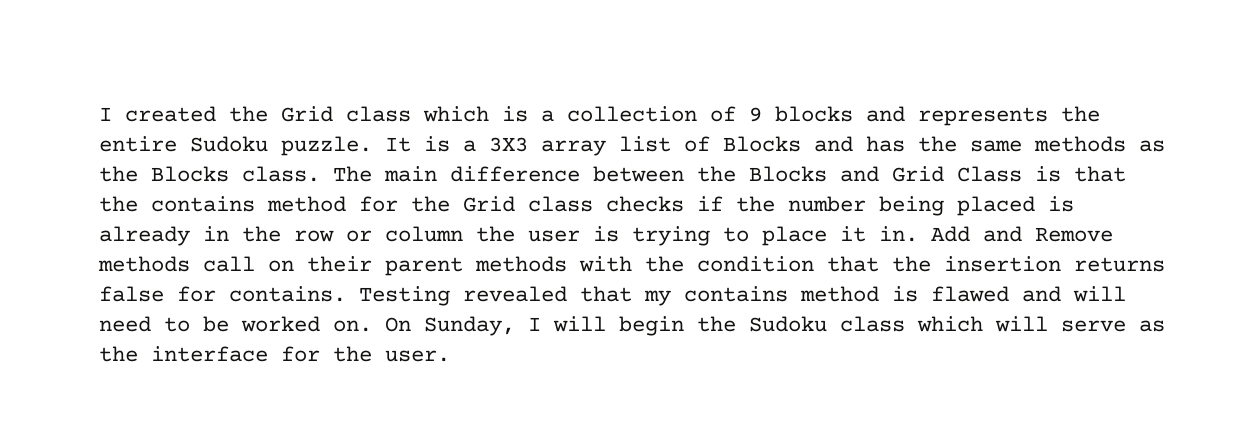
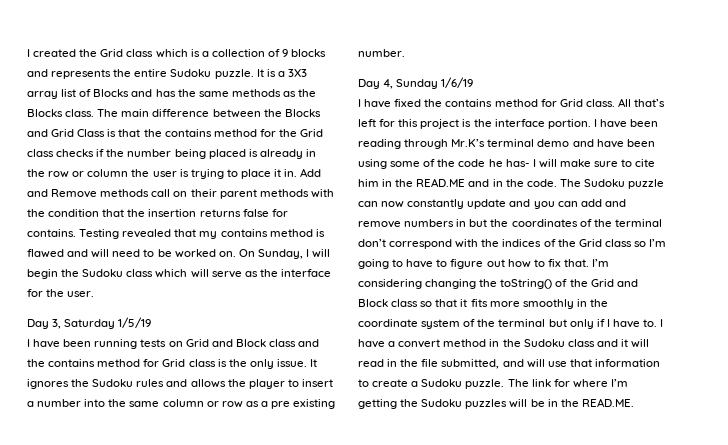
+ Day 3, Saturday 1/5/19
+ I have been running tests on Grid and Block class and the contains method for Grid class is the only issue. It ignores the Sudoku rules and allows the player to insert a number into the same column or row as a pre existing number.
+ Day 4, Sunday 1/6/19
+ I have fixed the contains method for Grid class. All that’s left for this project is the interface portion. I have been reading through Mr.K’s terminal demo and have been using some of the code he has- I will make sure to cite him in the READ.ME and in the code. The Sudoku puzzle can now constantly update and you can add and remove numbers in but the coordinates of the terminal don’t correspond with the indices of the Grid class so I’m going to have to figure out how to fix that. I’m considering changing the toString() of the Grid and Block class so that it fits more smoothly in the coordinate system of the terminal but only if I have to. I have a convert method in the Sudoku class and it will read in the file submitted, and will use that information to create a Sudoku puzzle. The link for where I’m getting the Sudoku puzzles will be in the READ.ME.

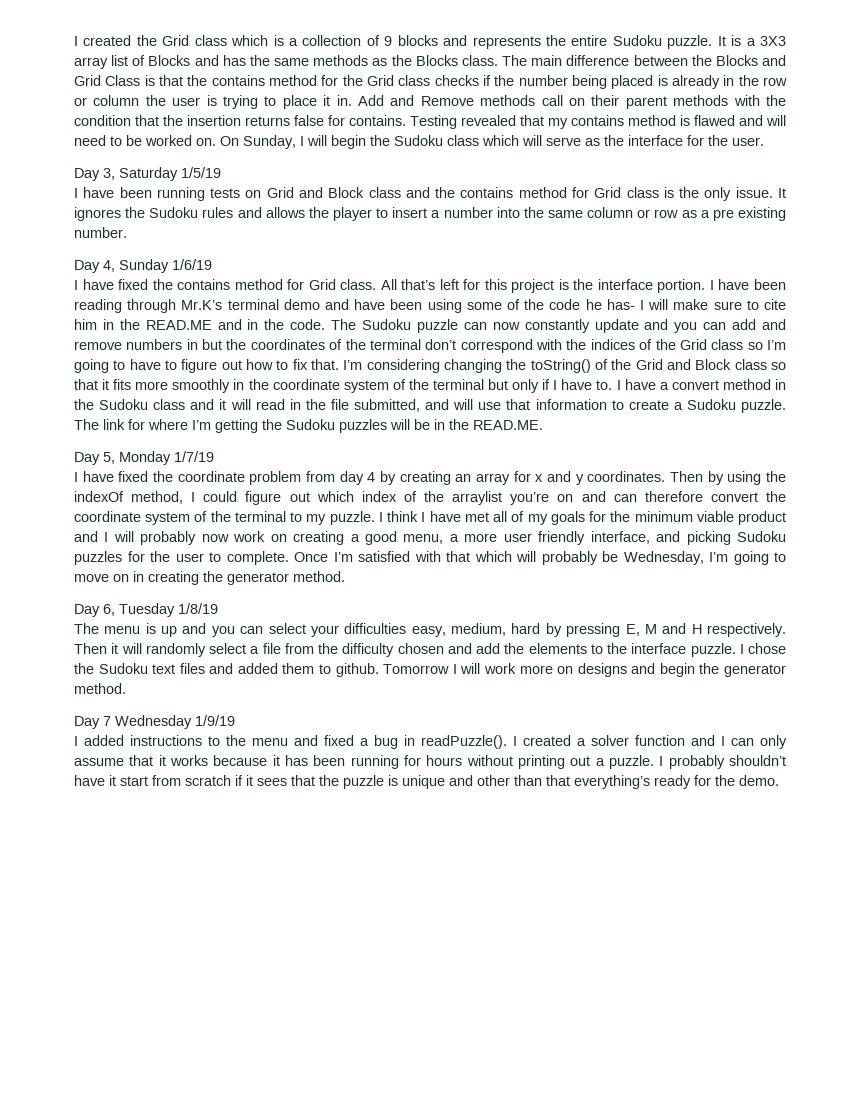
+ Day 5, Monday 1/7/19
+ I have fixed the coordinate problem from day 4 by creating an array for x and y coordinates. Then by using the indexOf method, I could figure out which index of the arraylist you’re on and can therefore convert the coordinate system of the terminal to my puzzle. I think I have met all of my goals for the minimum viable product and I will probably now work on creating a good menu, a more user friendly interface, and picking Sudoku puzzles for the user to complete. Once I’m satisfied with that which will probably be Wednesday, I’m going to move on in creating the generator method.
+ Day 6, Tuesday 1/8/19
+ The menu is up and you can select your difficulties easy, medium, hard by pressing E, M and H respectively. Then it will randomly select a file from the difficulty chosen and add the elements to the interface puzzle. I chose the Sudoku text files and added them to github. Tomorrow I will work more on designs and begin the generator method.
+ Day 7 Wednesday 1/9/19
+ I added instructions to the menu and fixed a bug in readPuzzle(). I created a solver function and I can only assume that it works because it has been running for hours without printing out a puzzle. I probably shouldn’t have it start from scratch if it sees that the puzzle is unique and other than that everything’s ready for the demo.

